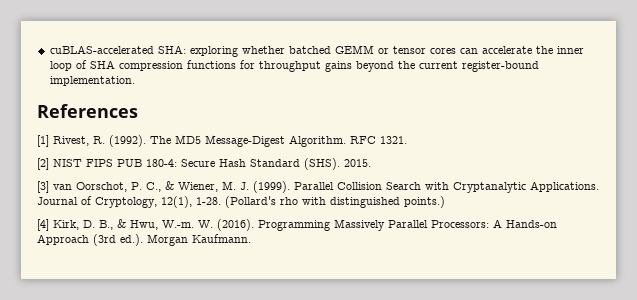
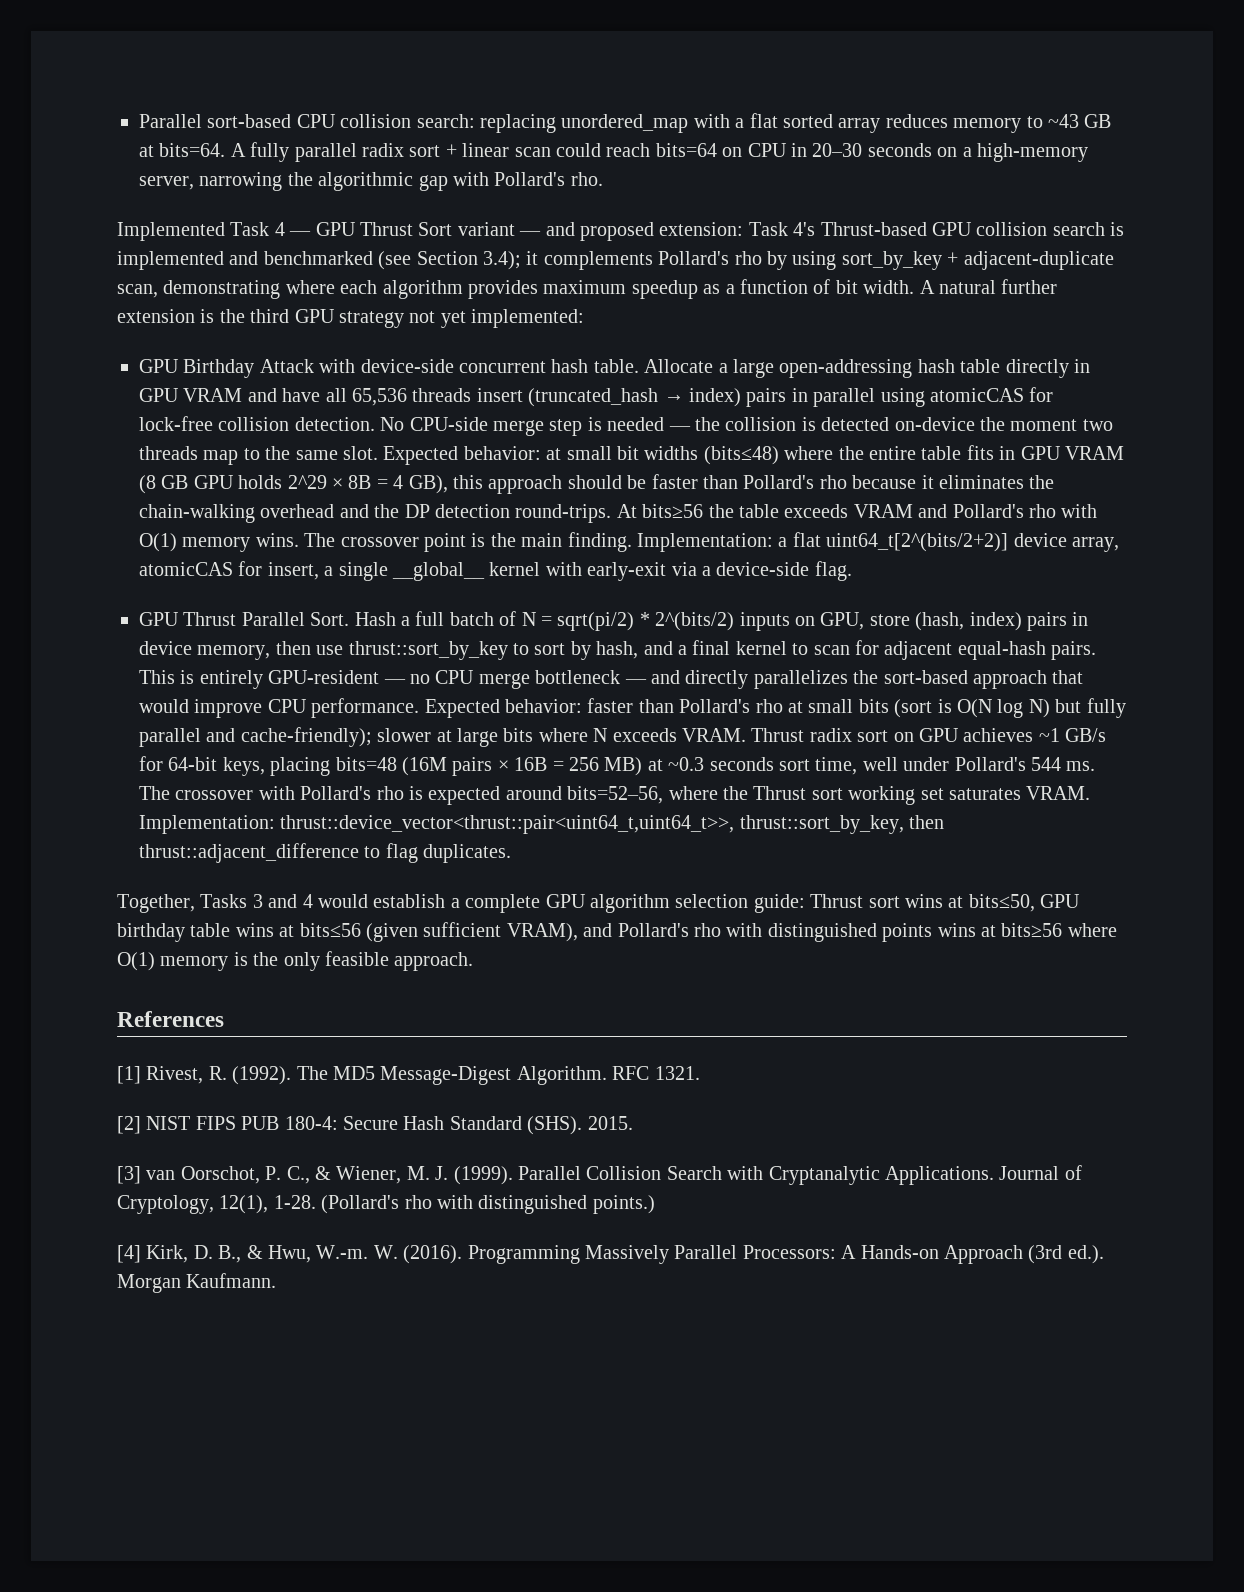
- cuBLAS-accelerated SHA: exploring whether batched GEMM or tensor cores can accelerate the inner loop of SHA compression functions for throughput gains beyond the current register-bound implementation.
+ Parallel sort-based CPU collision search: replacing unordered_map with a flat sorted array reduces memory to ~43 GB at bits=64. A fully parallel radix sort + linear scan could reach bits=64 on CPU in 20–30 seconds on a high-memory server, narrowing the algorithmic gap with Pollard's rho.
+ Implemented Task 4 — GPU Thrust Sort variant — and proposed extension: Task 4's Thrust-based GPU collision search is implemented and benchmarked (see Section 3.4); it complements Pollard's rho by using sort_by_key + adjacent-duplicate scan, demonstrating where each algorithm provides maximum speedup as a function of bit width. A natural further extension is the third GPU strategy not yet implemented:
+ GPU Birthday Attack with device-side concurrent hash table. Allocate a large open-addressing hash table directly in GPU VRAM and have all 65,536 threads insert (truncated_hash → index) pairs in parallel using atomicCAS for lock-free collision detection. No CPU-side merge step is needed — the collision is detected on-device the moment two threads map to the same slot. Expected behavior: at small bit widths (bits≤48) where the entire table fits in GPU VRAM (8 GB GPU holds 2^29 × 8B = 4 GB), this approach should be faster than Pollard's rho because it eliminates the chain-walking overhead and the DP detection round-trips. At bits≥56 the table exceeds VRAM and Pollard's rho with O(1) memory wins. The crossover point is the main finding. Implementation: a flat uint64_t[2^(bits/2+2)] device array, atomicCAS for insert, a single __global__ kernel with early-exit via a device-side flag.
+ GPU Thrust Parallel Sort. Hash a full batch of N = sqrt(pi/2) * 2^(bits/2) inputs on GPU, store (hash, index) pairs in device memory, then use thrust::sort_by_key to sort by hash, and a final kernel to scan for adjacent equal-hash pairs. This is entirely GPU-resident — no CPU merge bottleneck — and directly parallelizes the sort-based approach that would improve CPU performance. Expected behavior: faster than Pollard's rho at small bits (sort is O(N log N) but fully parallel and cache-friendly); slower at large bits where N exceeds VRAM. Thrust radix sort on GPU achieves ~1 GB/s for 64-bit keys, placing bits=48 (16M pairs × 16B = 256 MB) at ~0.3 seconds sort time, well under Pollard's 544 ms. The crossover with Pollard's rho is expected around bits=52–56, where the Thrust sort working set saturates VRAM. Implementation: thrust::device_vector<thrust::pair<uint64_t,uint64_t>>, thrust::sort_by_key, then thrust::adjacent_difference to flag duplicates.
+ Together, Tasks 3 and 4 would establish a complete GPU algorithm selection guide: Thrust sort wins at bits≤50, GPU birthday table wins at bits≤56 (given sufficient VRAM), and Pollard's rho with distinguished points wins at bits≥56 where O(1) memory is the only feasible approach.

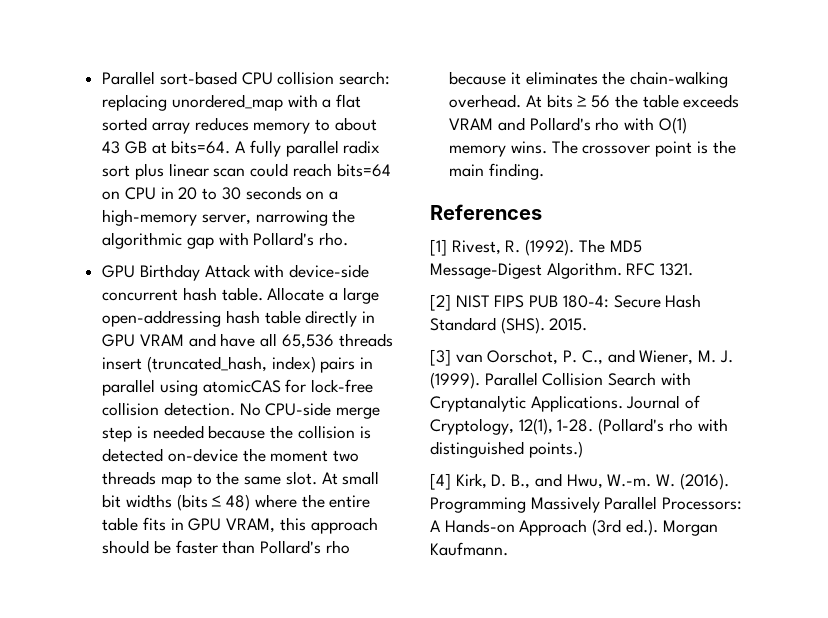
- Parallel sort-based CPU collision search: replacing unordered_map with a flat sorted array reduces memory to ~43 GB at bits=64.
+ Parallel sort-based CPU collision search: replacing unordered_map with a flat sorted array reduces memory to about 43 GB at bits=64.
- A fully parallel radix sort + linear scan could reach bits=64 on CPU in 20–30 seconds on a high-memory server, narrowing the algorithmic gap with Pollard's rho.
+ A fully parallel radix sort plus linear scan could reach bits=64 on CPU in 20 to 30 seconds on a high-memory server, narrowing the algorithmic gap with Pollard's rho.
- Implemented Task 4 — GPU Thrust Sort variant — and proposed extension: Task 4's Thrust-based GPU collision search is implemented and benchmarked (see Section 3.4); it complements Pollard's rho by using sort_by_key + adjacent-duplicate scan, demonstrating where each algorithm provides maximum speedup as a function of bit width. A natural further extension is the third GPU strategy not yet implemented:
- Allocate a large open-addressing hash table directly in GPU VRAM and have all 65,536 threads insert (truncated_hash → index) pairs in parallel using atomicCAS for lock-free collision detection.
+ Allocate a large open-addressing hash table directly in GPU VRAM and have all 65,536 threads insert (truncated_hash, index) pairs in parallel using atomicCAS for lock-free collision detection.
- No CPU-side merge step is needed — the collision is detected on-device the moment two threads map to the same slot.
+ No CPU-side merge step is needed because the collision is detected on-device the moment two threads map to the same slot.
- Expected behavior: at small bit widths (bits≤48) where the entire table fits in GPU VRAM (8 GB GPU holds 2^29 × 8B = 4 GB), this approach should be faster than Pollard's rho because it eliminates the chain-walking overhead and the DP detection round-trips. At bits≥56 the table exceeds VRAM and Pollard's rho with O(1) memory wins.
+ At small bit widths (bits ≤ 48) where the entire table fits in GPU VRAM, this approach should be faster than Pollard's rho because it eliminates the chain-walking overhead. At bits ≥ 56 the table exceeds VRAM and Pollard's rho with O(1) memory wins.
- Implementation: a flat uint64_t[2^(bits/2+2)] device array, atomicCAS for insert, a single __global__ kernel with early-exit via a device-side flag.
- GPU Thrust Parallel Sort. Hash a full batch of N = sqrt(pi/2) * 2^(bits/2) inputs on GPU, store (hash, index) pairs in device memory, then use thrust::sort_by_key to sort by hash, and a final kernel to scan for adjacent equal-hash pairs. This is entirely GPU-resident — no CPU merge bottleneck — and directly parallelizes the sort-based approach that would improve CPU performance. Expected behavior: faster than Pollard's rho at small bits (sort is O(N log N) but fully parallel and cache-friendly); slower at large bits where N exceeds VRAM. Thrust radix sort on GPU achieves ~1 GB/s for 64-bit keys, placing bits=48 (16M pairs × 16B = 256 MB) at ~0.3 seconds sort time, well under Pollard's 544 ms. The crossover with Pollard's rho is expected around bits=52–56, where the Thrust sort working set saturates VRAM. Implementation: thrust::device_vector<thrust::pair<uint64_t,uint64_t>>, thrust::sort_by_key, then thrust::adjacent_difference to flag duplicates.
- Together, Tasks 3 and 4 would establish a complete GPU algorithm selection guide: Thrust sort wins at bits≤50, GPU birthday table wins at bits≤56 (given sufficient VRAM), and Pollard's rho with distinguished points wins at bits≥56 where O(1) memory is the only feasible approach.
- [3] van Oorschot, P. C., & Wiener, M. J. (1999).
+ [3] van Oorschot, P. C., and Wiener, M. J. (1999).
- [4] Kirk, D. B., & Hwu, W.-m. W. (2016).
+ [4] Kirk, D. B., and Hwu, W.-m. W. (2016).

